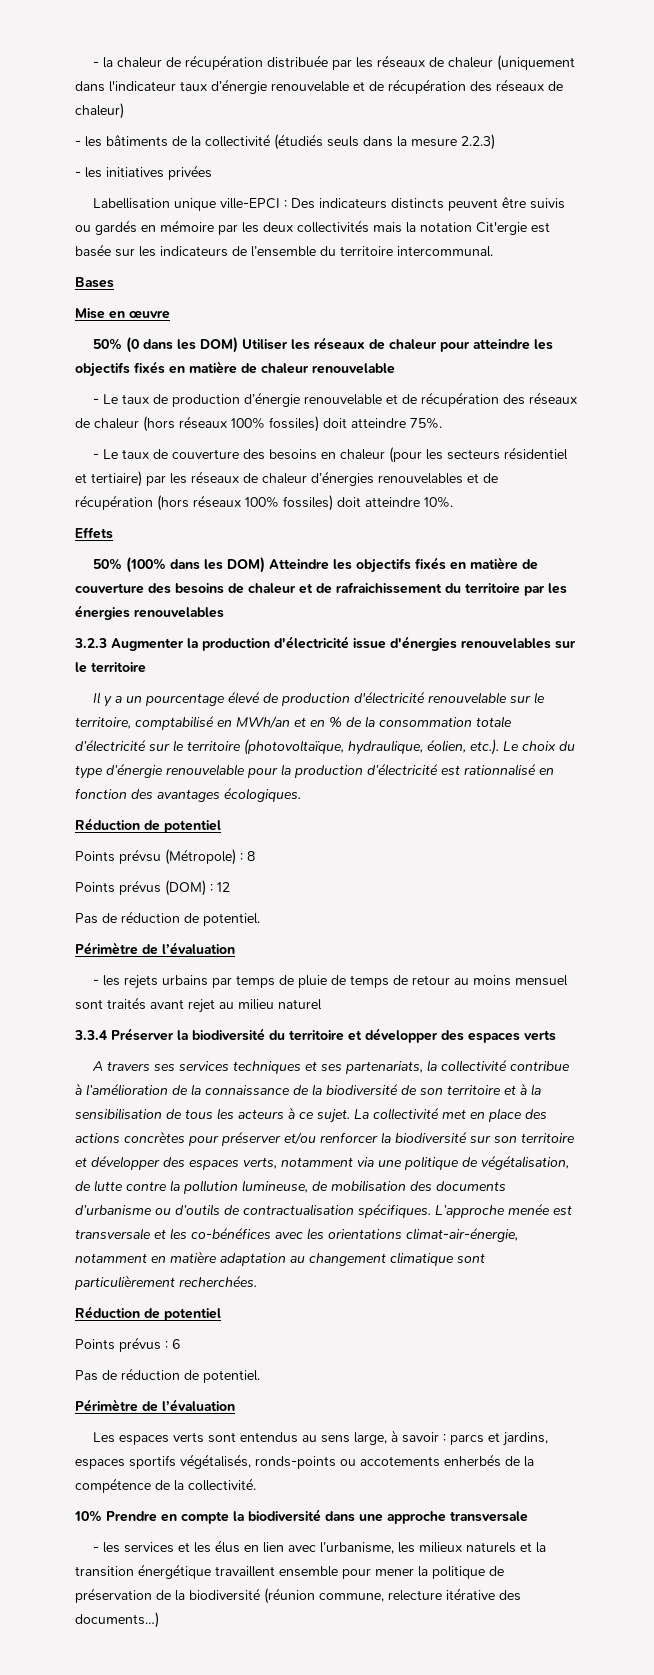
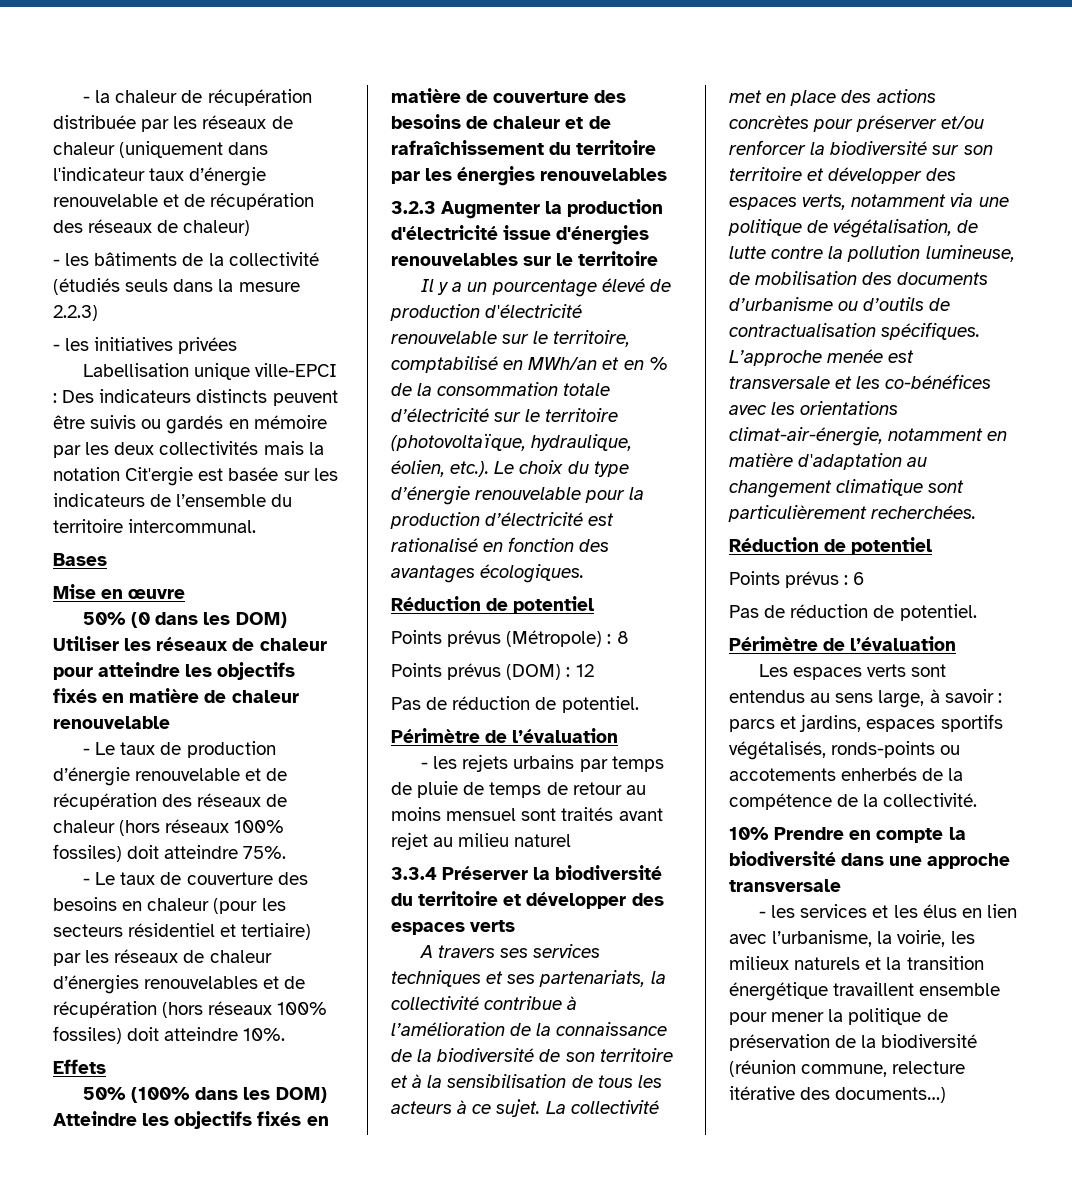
- 50% (100% dans les DOM) Atteindre les objectifs fixés en matière de couverture des besoins de chaleur et de rafraichissement du territoire par les énergies renouvelables
+ 50% (100% dans les DOM) Atteindre les objectifs fixés en matière de couverture des besoins de chaleur et de rafraîchissement du territoire par les énergies renouvelables
- Il y a un pourcentage élevé de production d'électricité renouvelable sur le territoire, comptabilisé en MWh/an et en % de la consommation totale d’électricité sur le territoire (photovoltaïque, hydraulique, éolien, etc.). Le choix du type d’énergie renouvelable pour la production d’électricité est rationnalisé en fonction des avantages écologiques.
+ Il y a un pourcentage élevé de production d'électricité renouvelable sur le territoire, comptabilisé en MWh/an et en % de la consommation totale d’électricité sur le territoire (photovoltaïque, hydraulique, éolien, etc.). Le choix du type d’énergie renouvelable pour la production d’électricité est rationalisé en fonction des avantages écologiques.
- Points prévsu (Métropole) : 8
+ Points prévus (Métropole) : 8
- L’approche menée est transversale et les co-bénéfices avec les orientations climat-air-énergie, notamment en matière adaptation au changement climatique sont particulièrement recherchées.
+ L’approche menée est transversale et les co-bénéfices avec les orientations climat-air-énergie, notamment en matière d'adaptation au changement climatique sont particulièrement recherchées.
- - les services et les élus en lien avec l’urbanisme, les milieux naturels et la transition énergétique travaillent ensemble pour mener la politique de préservation de la biodiversité (réunion commune, relecture itérative des documents…)
+ - les services et les élus en lien avec l’urbanisme, la voirie, les milieux naturels et la transition énergétique travaillent ensemble pour mener la politique de préservation de la biodiversité (réunion commune, relecture itérative des documents…)

